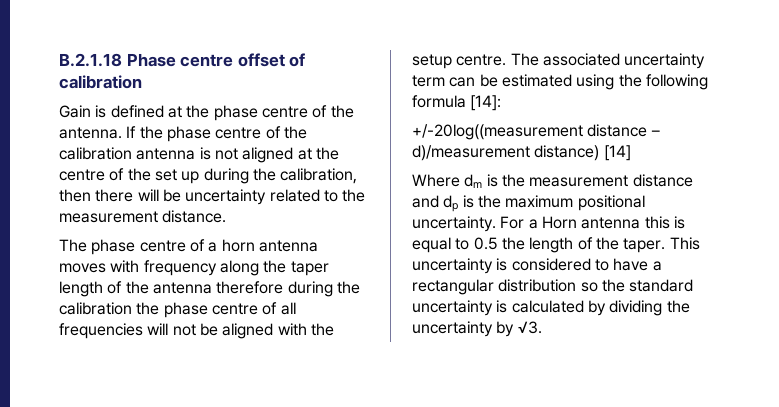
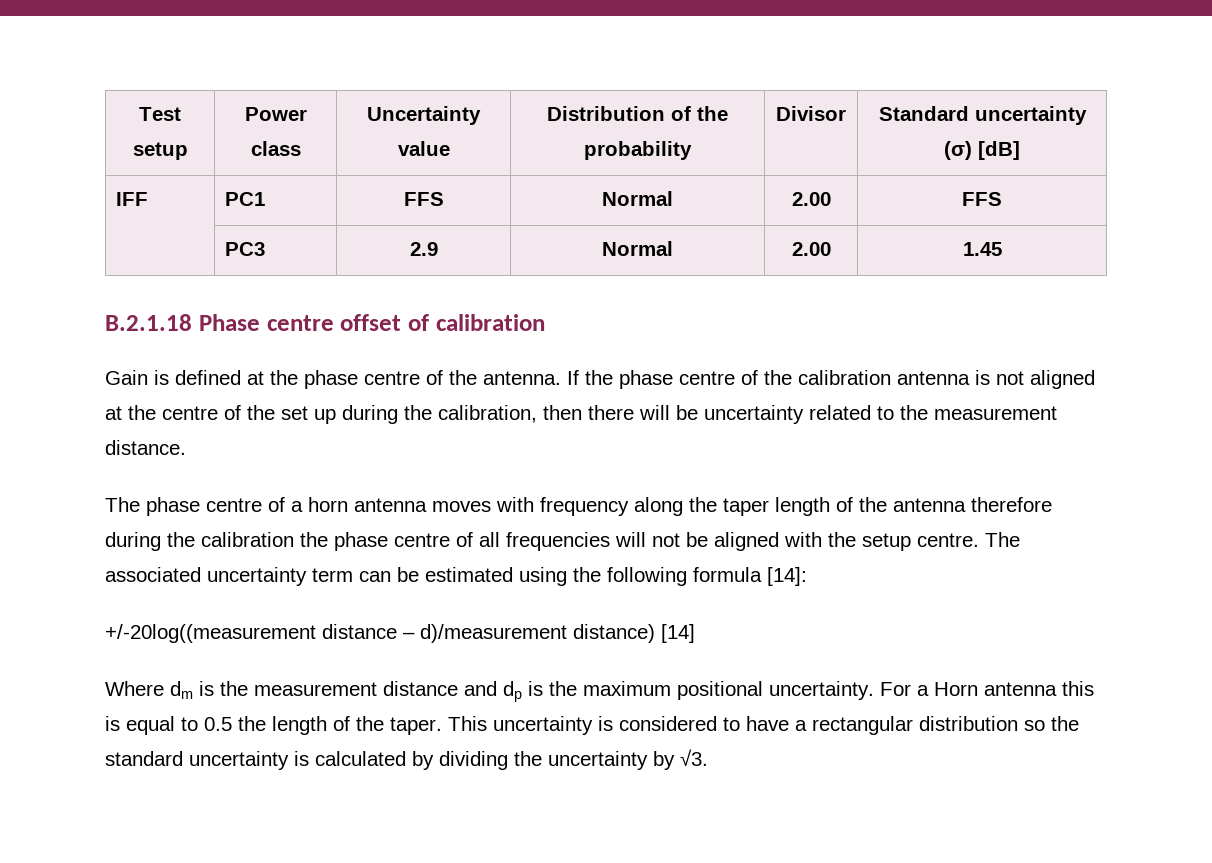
+ Test setup | Power class | Uncertainty value | Distribution of the probability | Divisor | Standard uncertainty (σ) [dB]
+ IFF | PC1 | FFS | Normal | 2.00 | FFS
+ | PC3 | 2.9 | Normal | 2.00 | 1.45

